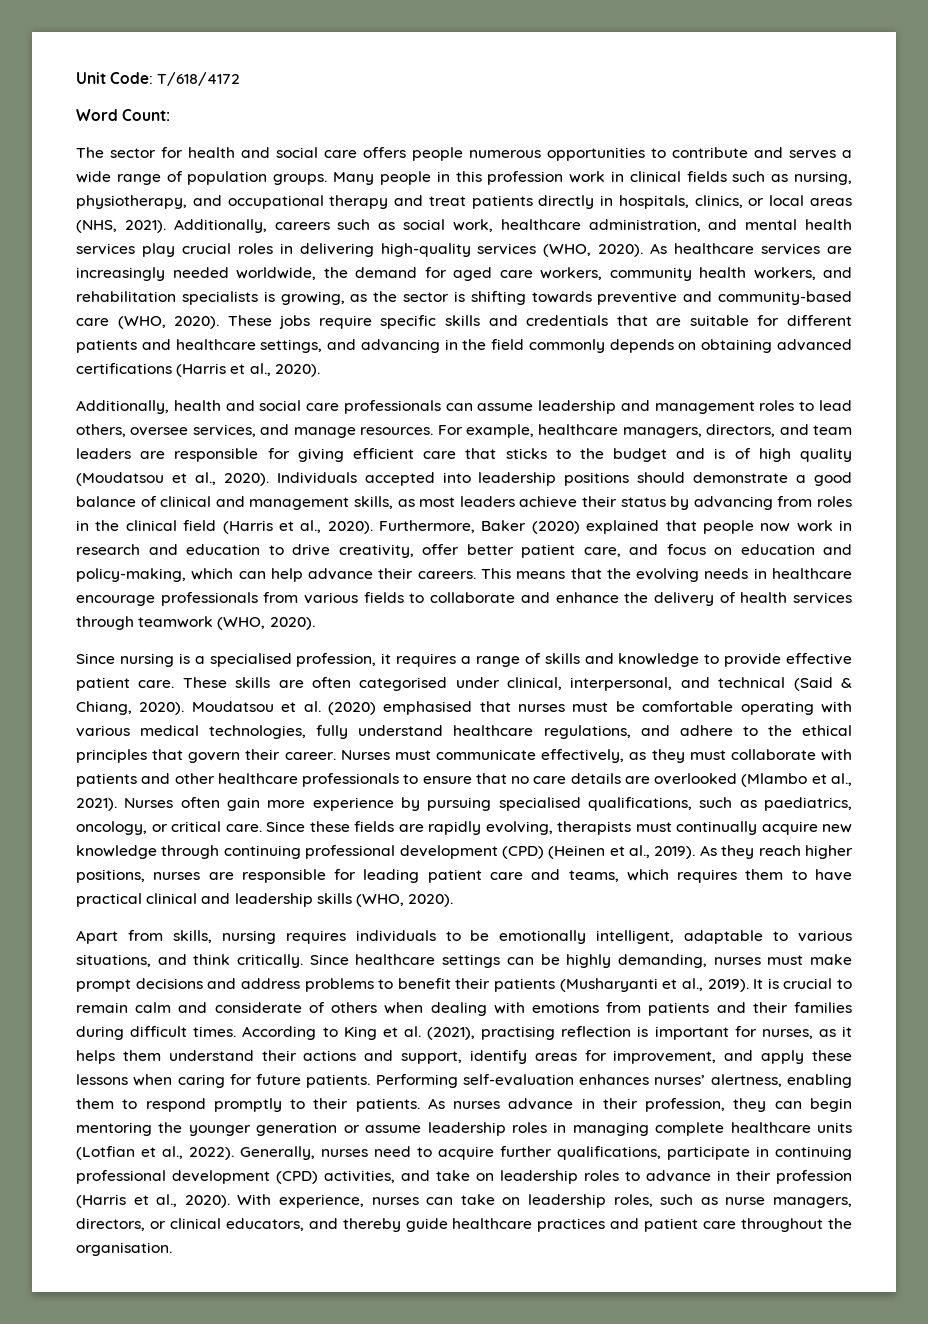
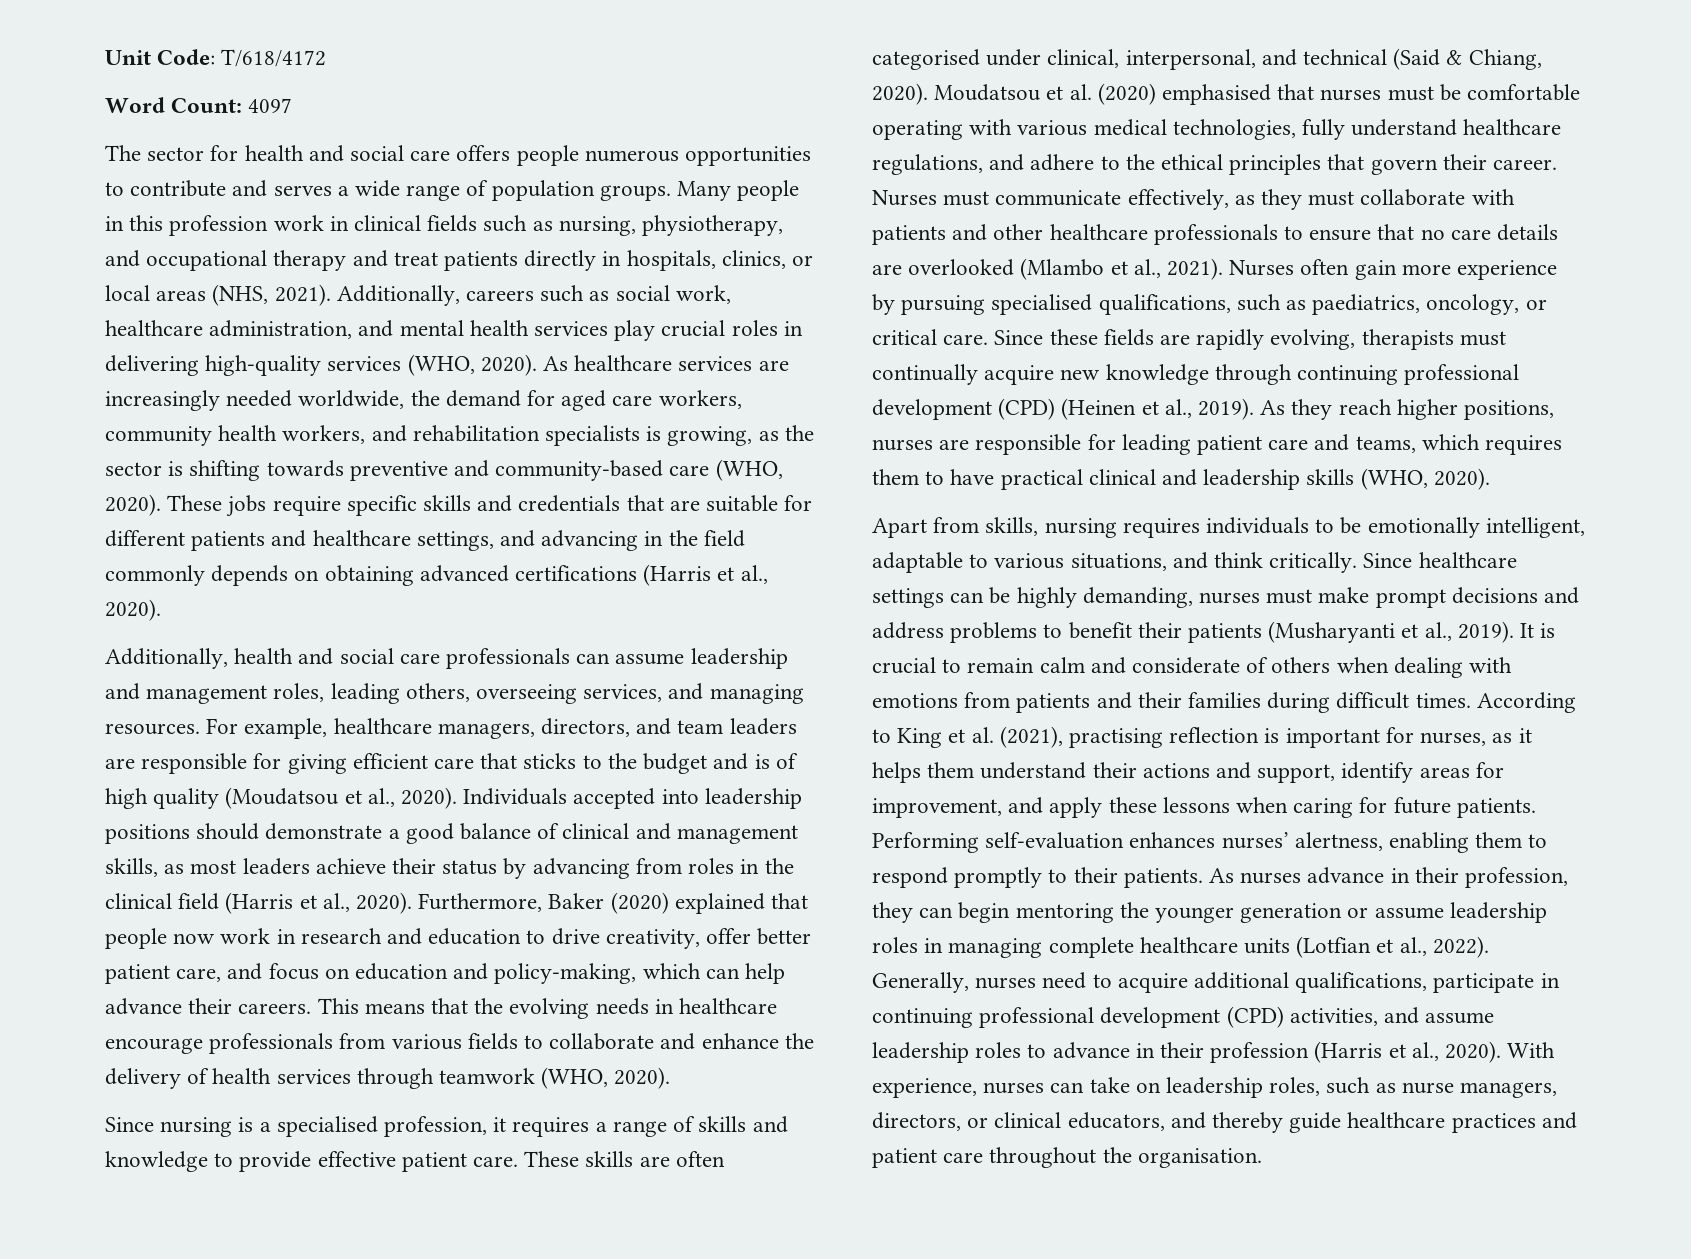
- Word Count:
+ Word Count: 4097
- Additionally, health and social care professionals can assume leadership and management roles to lead others, oversee services, and manage resources.
+ Additionally, health and social care professionals can assume leadership and management roles, leading others, overseeing services, and managing resources.
- Generally, nurses need to acquire further qualifications, participate in continuing professional development (CPD) activities, and take on leadership roles to advance in their profession (Harris et al., 2020).
+ Generally, nurses need to acquire additional qualifications, participate in continuing professional development (CPD) activities, and assume leadership roles to advance in their profession (Harris et al., 2020).

